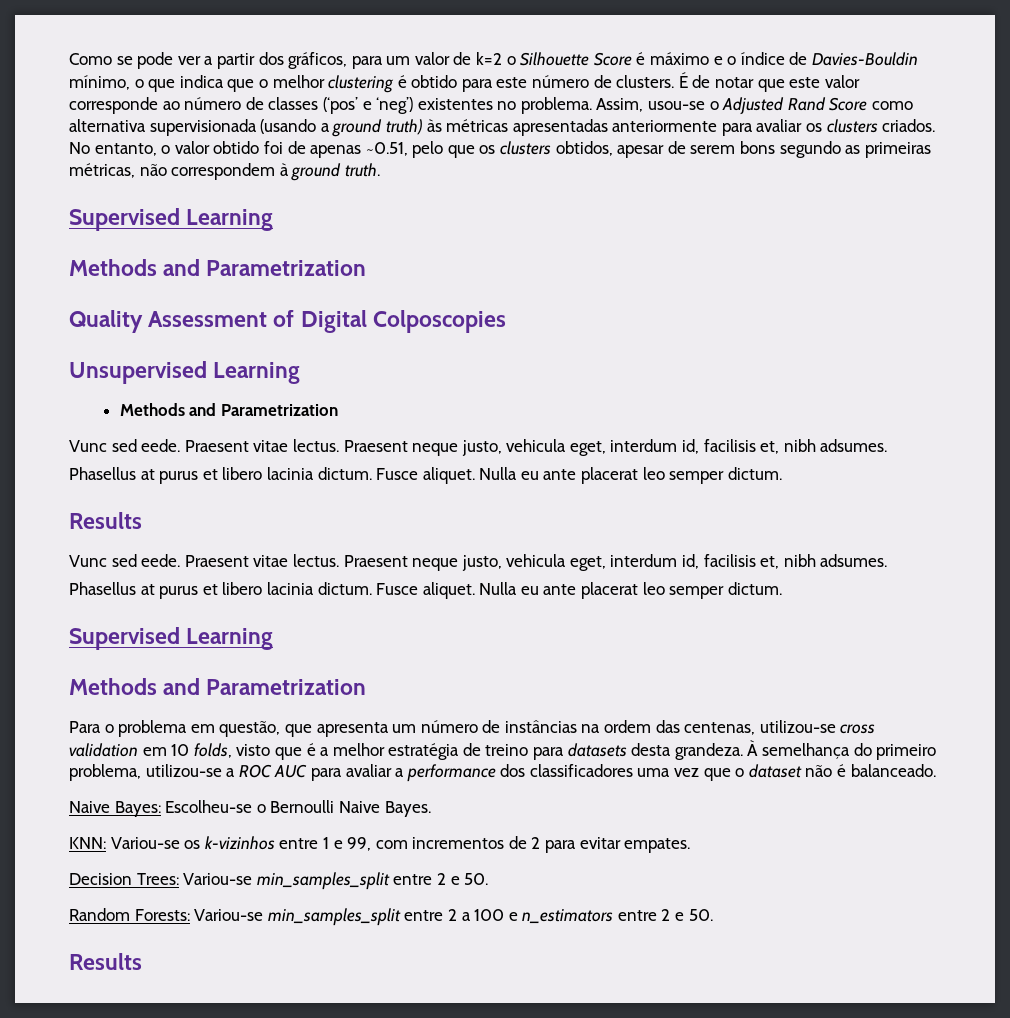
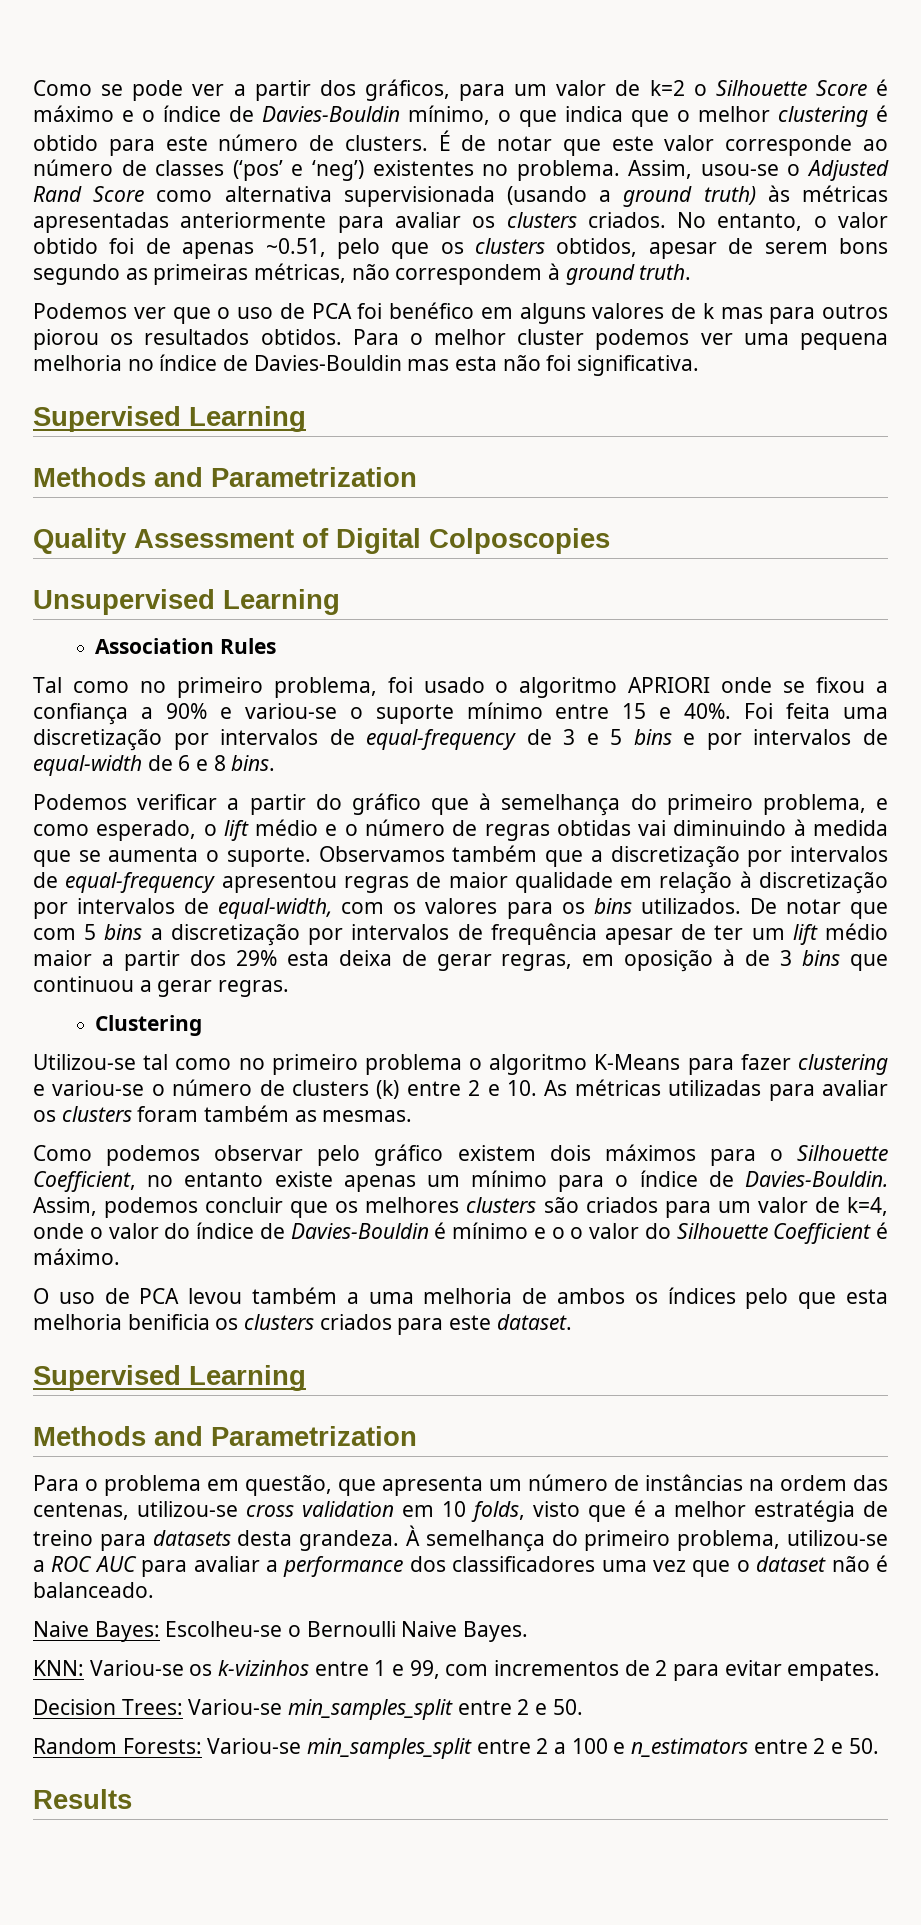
+ Podemos ver que o uso de PCA foi benéfico em alguns valores de k mas para outros piorou os resultados obtidos. Para o melhor cluster podemos ver uma pequena melhoria no índice de Davies-Bouldin mas esta não foi significativa.
  Unsupervised Learning
- Methods and Parametrization
- Vunc sed eede. Praesent vitae lectus. Praesent neque justo, vehicula eget, interdum id, facilisis et, nibh adsumes.
- Phasellus at purus et libero lacinia dictum. Fusce aliquet. Nulla eu ante placerat leo semper dictum.
- Results
- Vunc sed eede. Praesent vitae lectus. Praesent neque justo, vehicula eget, interdum id, facilisis et, nibh adsumes.
- Phasellus at purus et libero lacinia dictum. Fusce aliquet. Nulla eu ante placerat leo semper dictum.
+ Association Rules
+ Tal como no primeiro problema, foi usado o algoritmo APRIORI onde se fixou a confiança a 90% e variou-se o suporte mínimo entre 15 e 40%. Foi feita uma discretização por intervalos de equal-frequency de 3 e 5 bins e por intervalos de equal-width de 6 e 8 bins.
+ Podemos verificar a partir do gráfico que à semelhança do primeiro problema, e como esperado, o lift médio e o número de regras obtidas vai diminuindo à medida que se aumenta o suporte. Observamos também que a discretização por intervalos de equal-frequency apresentou regras de maior qualidade em relação à discretização por intervalos de equal-width, com os valores para os bins utilizados. De notar que com 5 bins a discretização por intervalos de frequência apesar de ter um lift médio maior a partir dos 29% esta deixa de gerar regras, em oposição à de 3 bins que continuou a gerar regras.
+ Clustering
+ Utilizou-se tal como no primeiro problema o algoritmo K-Means para fazer clustering e variou-se o número de clusters (k) entre 2 e 10. As métricas utilizadas para avaliar os clusters foram também as mesmas.
+ Como podemos observar pelo gráfico existem dois máximos para o Silhouette Coefficient, no entanto existe apenas um mínimo para o índice de Davies-Bouldin. Assim, podemos concluir que os melhores clusters são criados para um valor de k=4, onde o valor do índice de Davies-Bouldin é mínimo e o o valor do Silhouette Coefficient é máximo.
+ O uso de PCA levou também a uma melhoria de ambos os índices pelo que esta melhoria benificia os clusters criados para este dataset.

